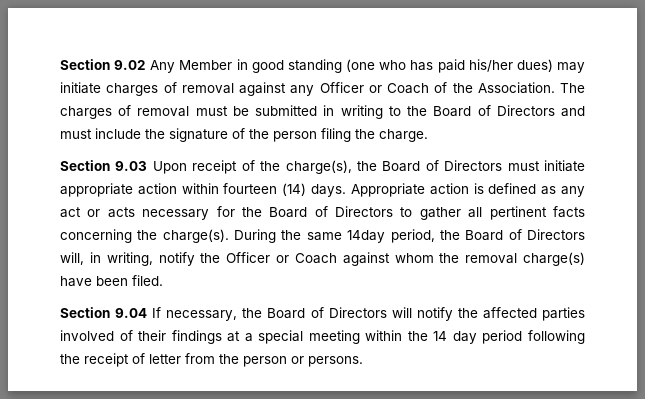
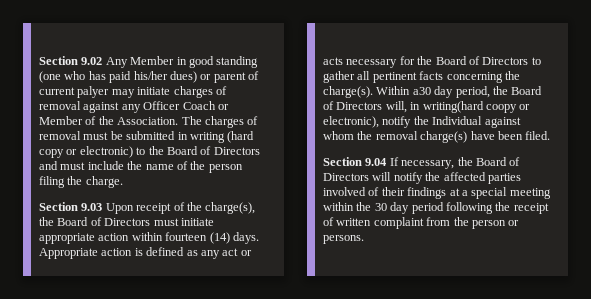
- Section 9.02 Any Member in good standing (one who has paid his/her dues) may initiate charges of removal against any Officer or Coach of the Association.
+ Section 9.02 Any Member in good standing (one who has paid his/her dues) or parent of current palyer may initiate charges of removal against any Officer Coach or Member of the Association.
- The charges of removal must be submitted in writing to the Board of Directors and must include the signature of the person filing the charge.
+ The charges of removal must be submitted in writing (hard copy or electronic) to the Board of Directors and must include the name of the person filing the charge.
- During the same 14day period, the Board of Directors will, in writing, notify the Officer or Coach against whom the removal charge(s) have been filed.
+ Within a30 day period, the Board of Directors will, in writing(hard coopy or electronic), notify the Individual against whom the removal charge(s) have been filed.
- Section 9.04 If necessary, the Board of Directors will notify the affected parties involved of their findings at a special meeting within the 14 day period following the receipt of letter from the person or persons.
+ Section 9.04 If necessary, the Board of Directors will notify the affected parties involved of their findings at a special meeting within the 30 day period following the receipt of written complaint from the person or persons.

